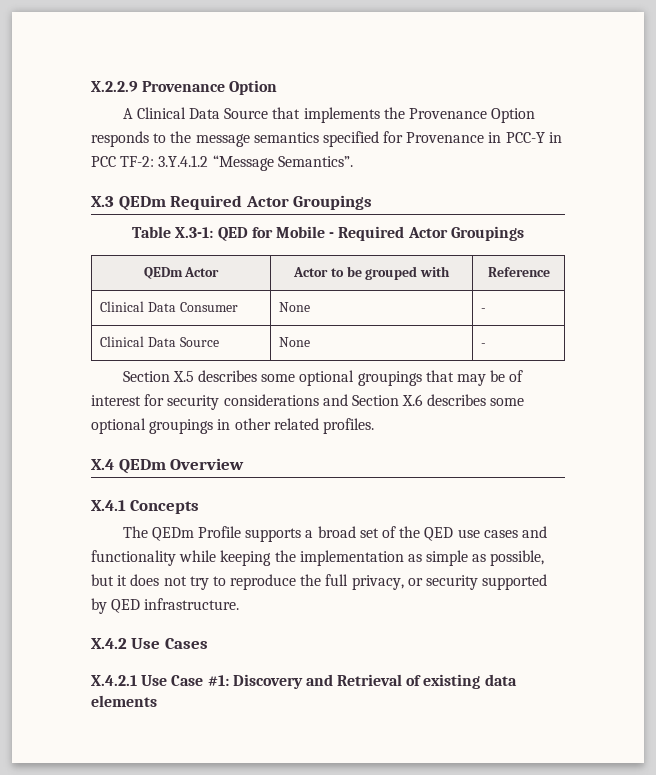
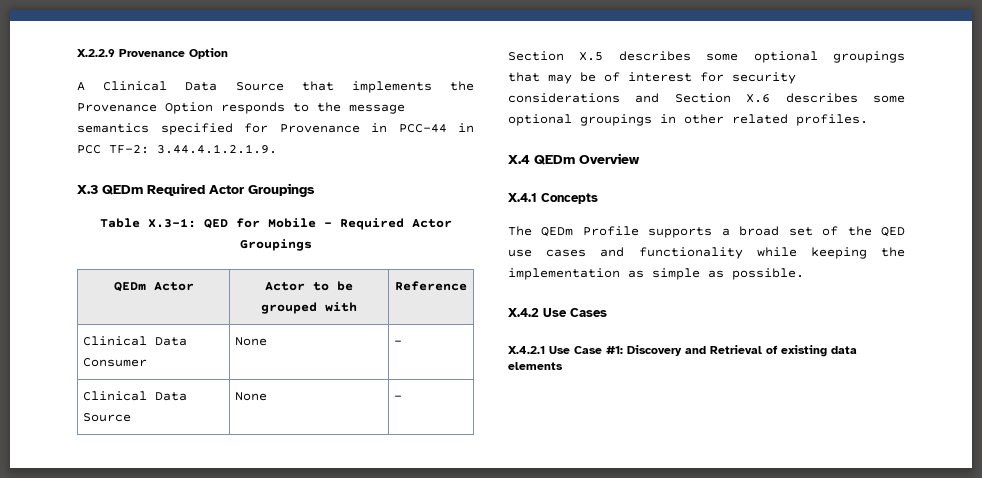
- A Clinical Data Source that implements the Provenance Option responds to the message semantics specified for Provenance in PCC-Y in PCC TF-2: 3.Y.4.1.2 “Message Semantics”.
+ A Clinical Data Source that implements the Provenance Option responds to the message semantics specified for Provenance in PCC-44 in PCC TF-2: 3.44.4.1.2.1.9.
- The QEDm Profile supports a broad set of the QED use cases and functionality while keeping the implementation as simple as possible, but it does not try to reproduce the full privacy, or security supported by QED infrastructure.
+ The QEDm Profile supports a broad set of the QED use cases and functionality while keeping the implementation as simple as possible.

